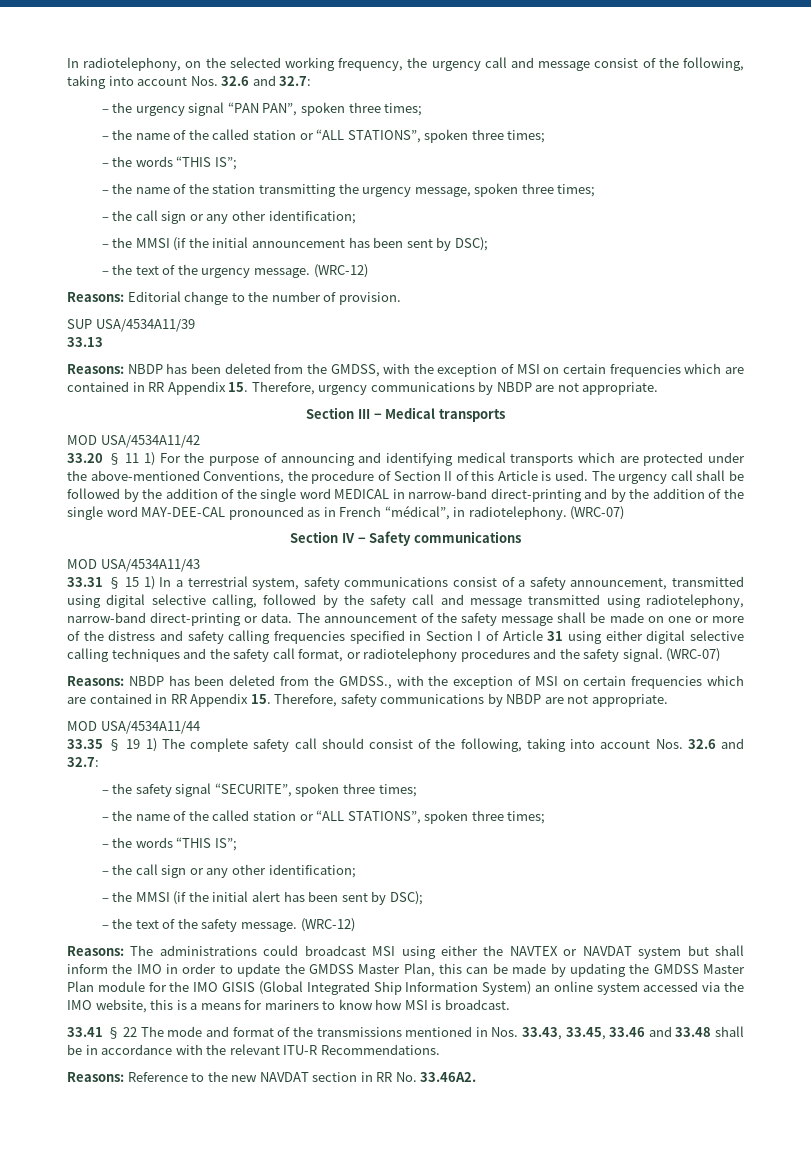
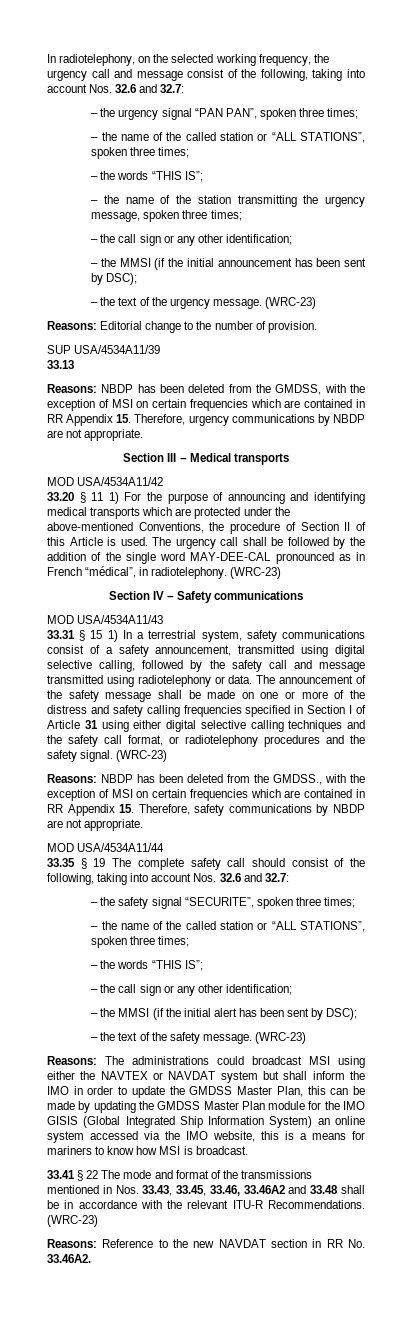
- – the text of the urgency message. (WRC-12)
+ – the text of the urgency message. (WRC-23)
- The urgency call shall be followed by the addition of the single word MEDICAL in narrow-band direct-printing and by the addition of the single word MAY-DEE-CAL pronounced as in French “médical”, in radiotelephony. (WRC-07)
+ The urgency call shall be followed by the addition of the single word MAY-DEE-CAL pronounced as in French “médical”, in radiotelephony. (WRC-23)
- 33.31 § 15 1) In a terrestrial system, safety communications consist of a safety announcement, transmitted using digital selective calling, followed by the safety call and message transmitted using radiotelephony, narrow-band direct-printing or data.
+ 33.31 § 15 1) In a terrestrial system, safety communications consist of a safety announcement, transmitted using digital selective calling, followed by the safety call and message transmitted using radiotelephony or data.
- The announcement of the safety message shall be made on one or more of the distress and safety calling frequencies specified in Section I of Article 31 using either digital selective calling techniques and the safety call format, or radiotelephony procedures and the safety signal. (WRC-07)
+ The announcement of the safety message shall be made on one or more of the distress and safety calling frequencies specified in Section I of Article 31 using either digital selective calling techniques and the safety call format, or radiotelephony procedures and the safety signal. (WRC-23)
- 33.35 § 19 1) The complete safety call should consist of the following, taking into account Nos. 32.6 and 32.7:
+ 33.35 § 19 The complete safety call should consist of the following, taking into account Nos. 32.6 and 32.7:
- – the text of the safety message. (WRC-12)
+ – the text of the safety message. (WRC-23)
- 33.41 § 22 The mode and format of the transmissions mentioned in Nos. 33.43, 33.45, 33.46 and 33.48 shall be in accordance with the relevant ITU-R Recommendations.
+ 33.41 § 22 The mode and format of the transmissions mentioned in Nos. 33.43, 33.45, 33.46, 33.46A2 and 33.48 shall be in accordance with the relevant ITU-R Recommendations. (WRC-23)

